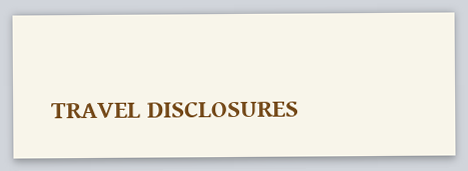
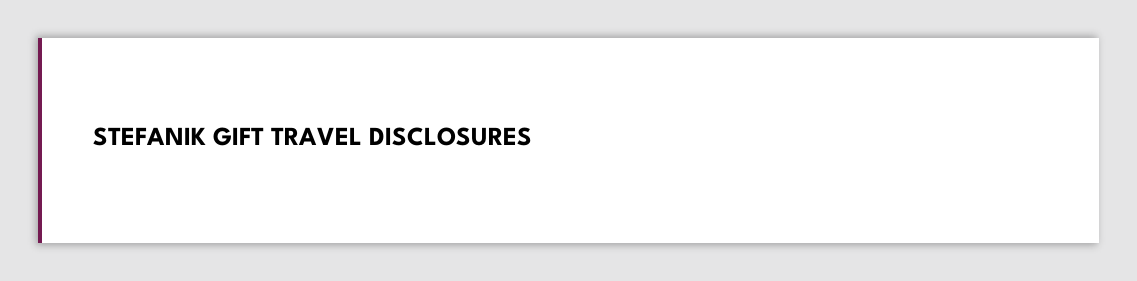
- TRAVEL DISCLOSURES
+ STEFANIK GIFT TRAVEL DISCLOSURES

